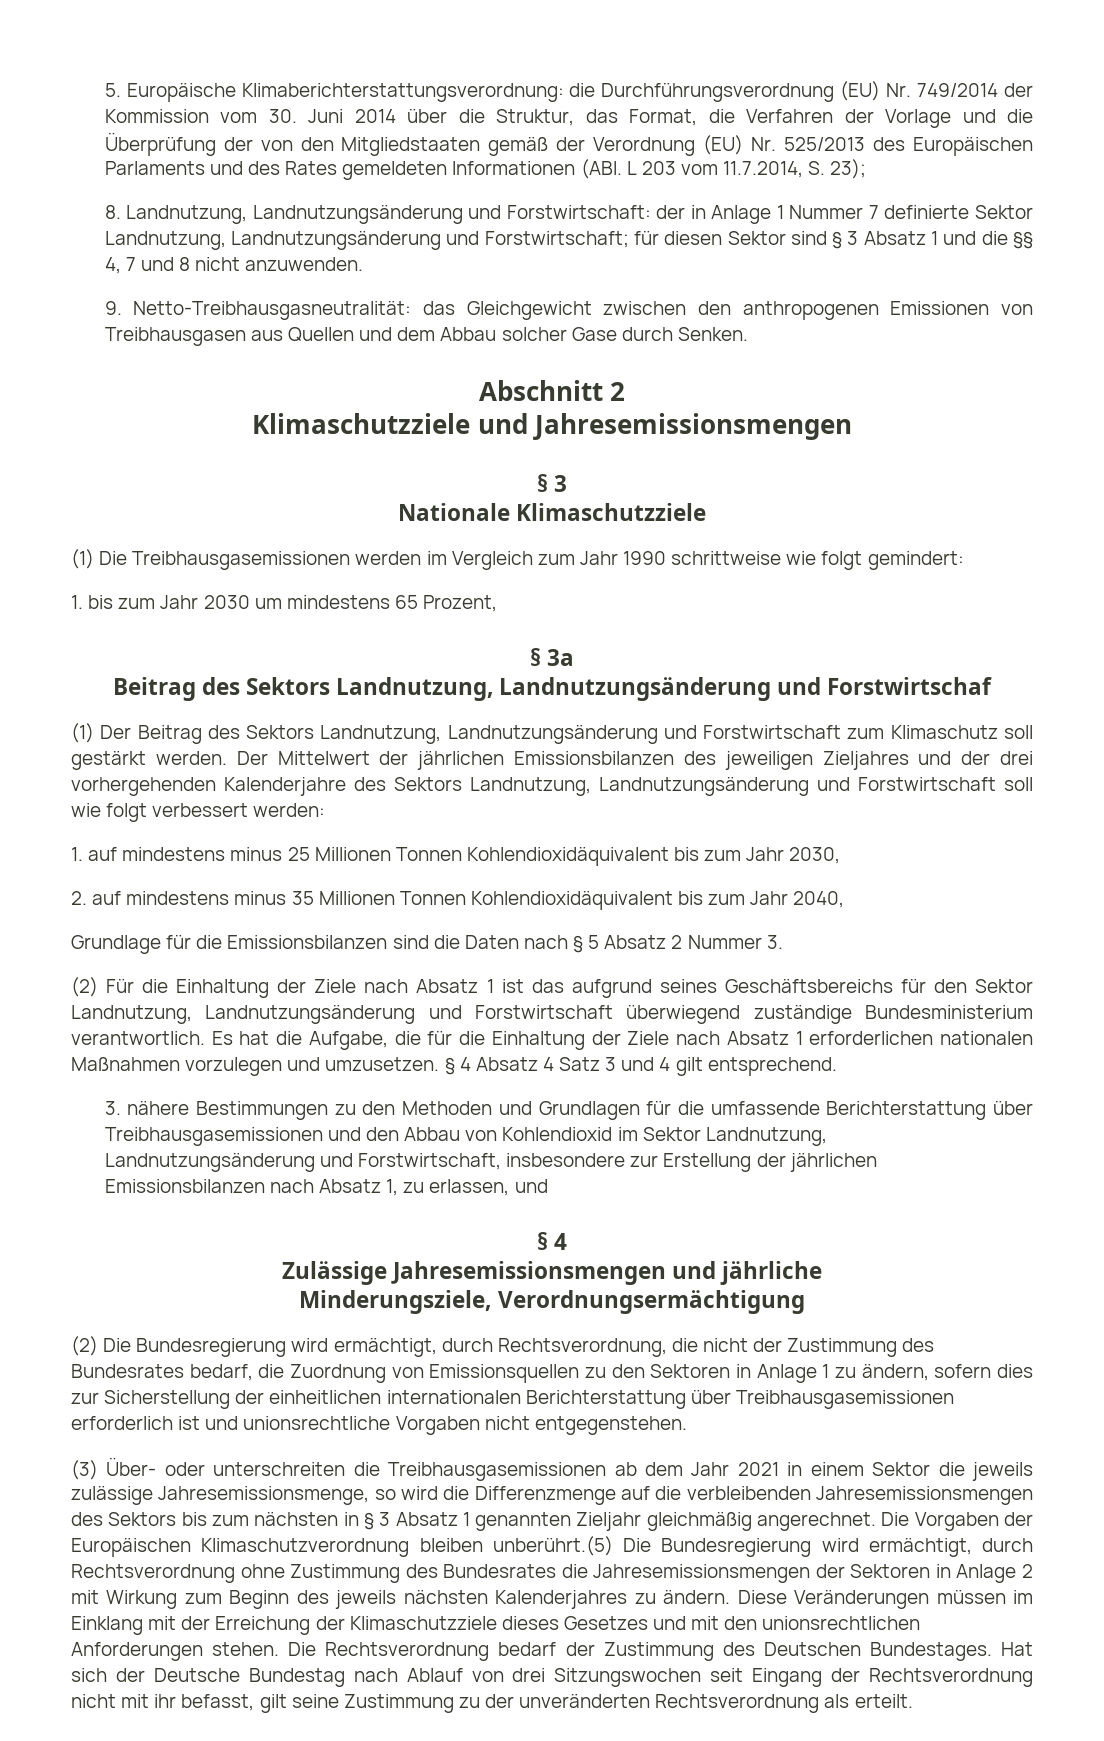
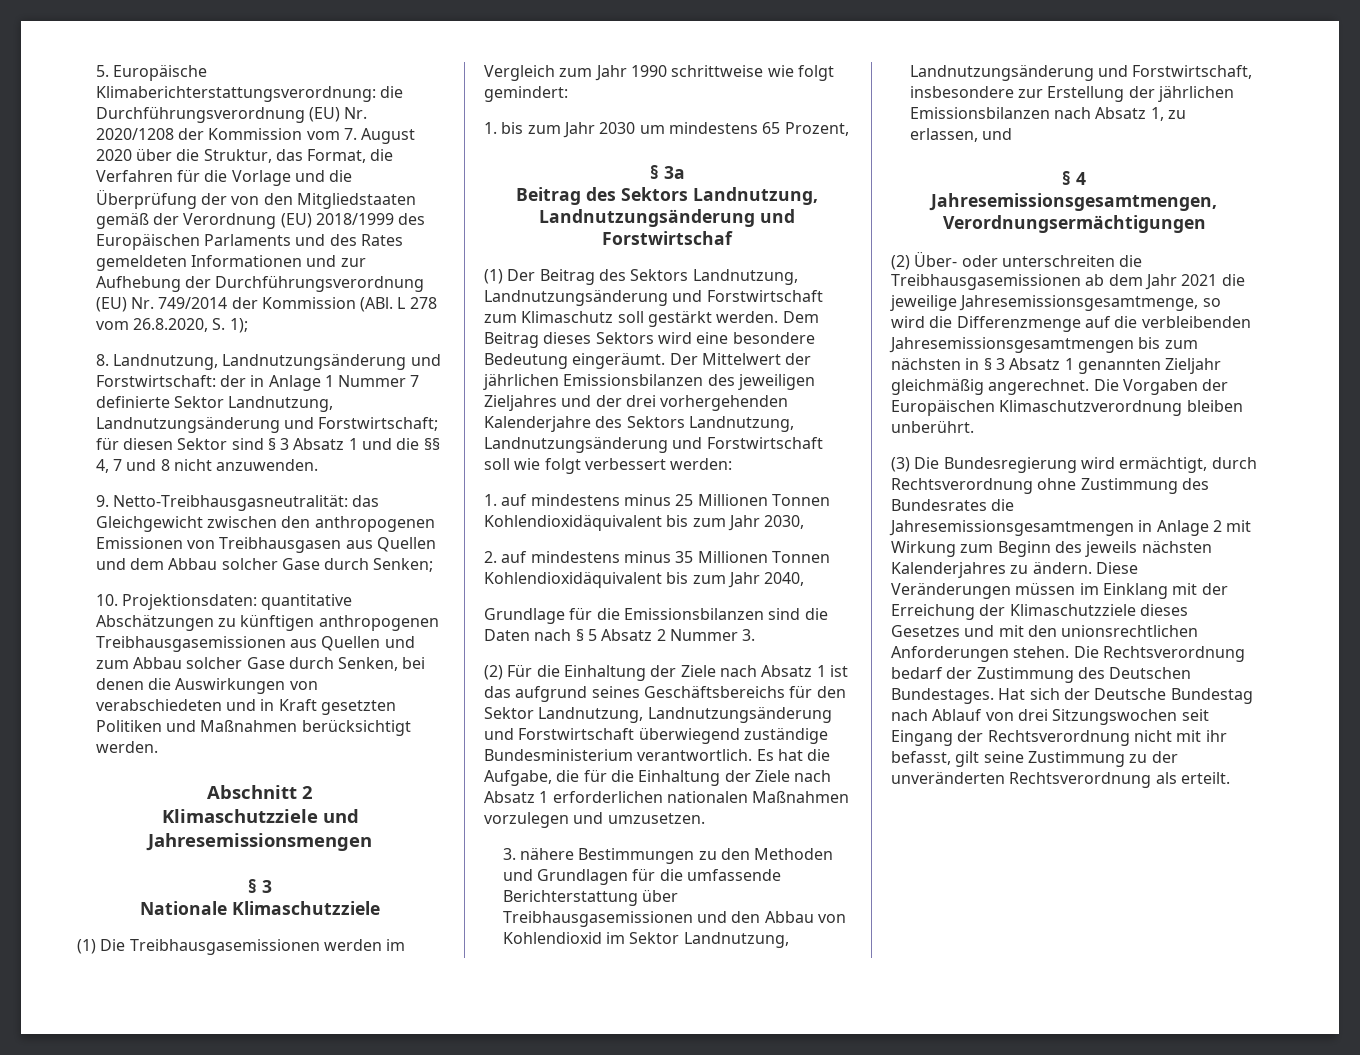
- 5. Europäische Klimaberichterstattungsverordnung: die Durchführungsverordnung (EU) Nr. 749/2014 der Kommission vom 30. Juni 2014 über die Struktur, das Format, die Verfahren der Vorlage und die Überprüfung der von den Mitgliedstaaten gemäß der Verordnung (EU) Nr. 525/2013 des Europäischen Parlaments und des Rates gemeldeten Informationen (ABl. L 203 vom 11.7.2014, S. 23);
+ 5. Europäische Klimaberichterstattungsverordnung: die Durchführungsverordnung (EU) Nr. 2020/1208 der Kommission vom 7. August 2020 über die Struktur, das Format, die Verfahren für die Vorlage und die Überprüfung der von den Mitgliedstaaten gemäß der Verordnung (EU) 2018/1999 des Europäischen Parlaments und des Rates gemeldeten Informationen und zur Aufhebung der Durchführungsverordnung (EU) Nr. 749/2014 der Kommission (ABl. L 278 vom 26.8.2020, S. 1);
- 9. Netto-Treibhausgasneutralität: das Gleichgewicht zwischen den anthropogenen Emissionen von Treibhausgasen aus Quellen und dem Abbau solcher Gase durch Senken.
+ 9. Netto-Treibhausgasneutralität: das Gleichgewicht zwischen den anthropogenen Emissionen von Treibhausgasen aus Quellen und dem Abbau solcher Gase durch Senken;
+ 10. Projektionsdaten: quantitative Abschätzungen zu künftigen anthropogenen Treibhausgasemissionen aus Quellen und zum Abbau solcher Gase durch Senken, bei denen die Auswirkungen von verabschiedeten und in Kraft gesetzten Politiken und Maßnahmen berücksichtigt werden.
+ Dem Beitrag dieses Sektors wird eine besondere Bedeutung eingeräumt.
- § 4 Absatz 4 Satz 3 und 4 gilt entsprechend.
- Zulässige Jahresemissionsmengen und jährliche
- Minderungsziele, Verordnungsermächtigung
- (2) Die Bundesregierung wird ermächtigt, durch Rechtsverordnung, die nicht der Zustimmung des Bundesrates bedarf, die Zuordnung von Emissionsquellen zu den Sektoren in Anlage 1 zu ändern, sofern dies zur Sicherstellung der einheitlichen internationalen Berichterstattung über Treibhausgasemissionen erforderlich ist und unionsrechtliche Vorgaben nicht entgegenstehen.
- (3) Über- oder unterschreiten die Treibhausgasemissionen ab dem Jahr 2021 in einem Sektor die jeweils zulässige Jahresemissionsmenge, so wird die Differenzmenge auf die verbleibenden Jahresemissionsmengen des Sektors bis zum nächsten in § 3 Absatz 1 genannten Zieljahr gleichmäßig angerechnet.
+ Jahresemissionsgesamtmengen, Verordnungsermächtigungen
+ (2) Über- oder unterschreiten die Treibhausgasemissionen ab dem Jahr 2021 die jeweilige Jahresemissionsgesamtmenge, so wird die Differenzmenge auf die verbleibenden Jahresemissionsgesamtmengen bis zum nächsten in § 3 Absatz 1 genannten Zieljahr gleichmäßig angerechnet.
- Die Vorgaben der Europäischen Klimaschutzverordnung bleiben unberührt.(5) Die Bundesregierung wird ermächtigt, durch Rechtsverordnung ohne Zustimmung des Bundesrates die Jahresemissionsmengen der Sektoren in Anlage 2 mit Wirkung zum Beginn des jeweils nächsten Kalenderjahres zu ändern.
+ Die Vorgaben der Europäischen Klimaschutzverordnung bleiben unberührt.
+ (3) Die Bundesregierung wird ermächtigt, durch Rechtsverordnung ohne Zustimmung des Bundesrates die Jahresemissionsgesamtmengen in Anlage 2 mit Wirkung zum Beginn des jeweils nächsten Kalenderjahres zu ändern.

